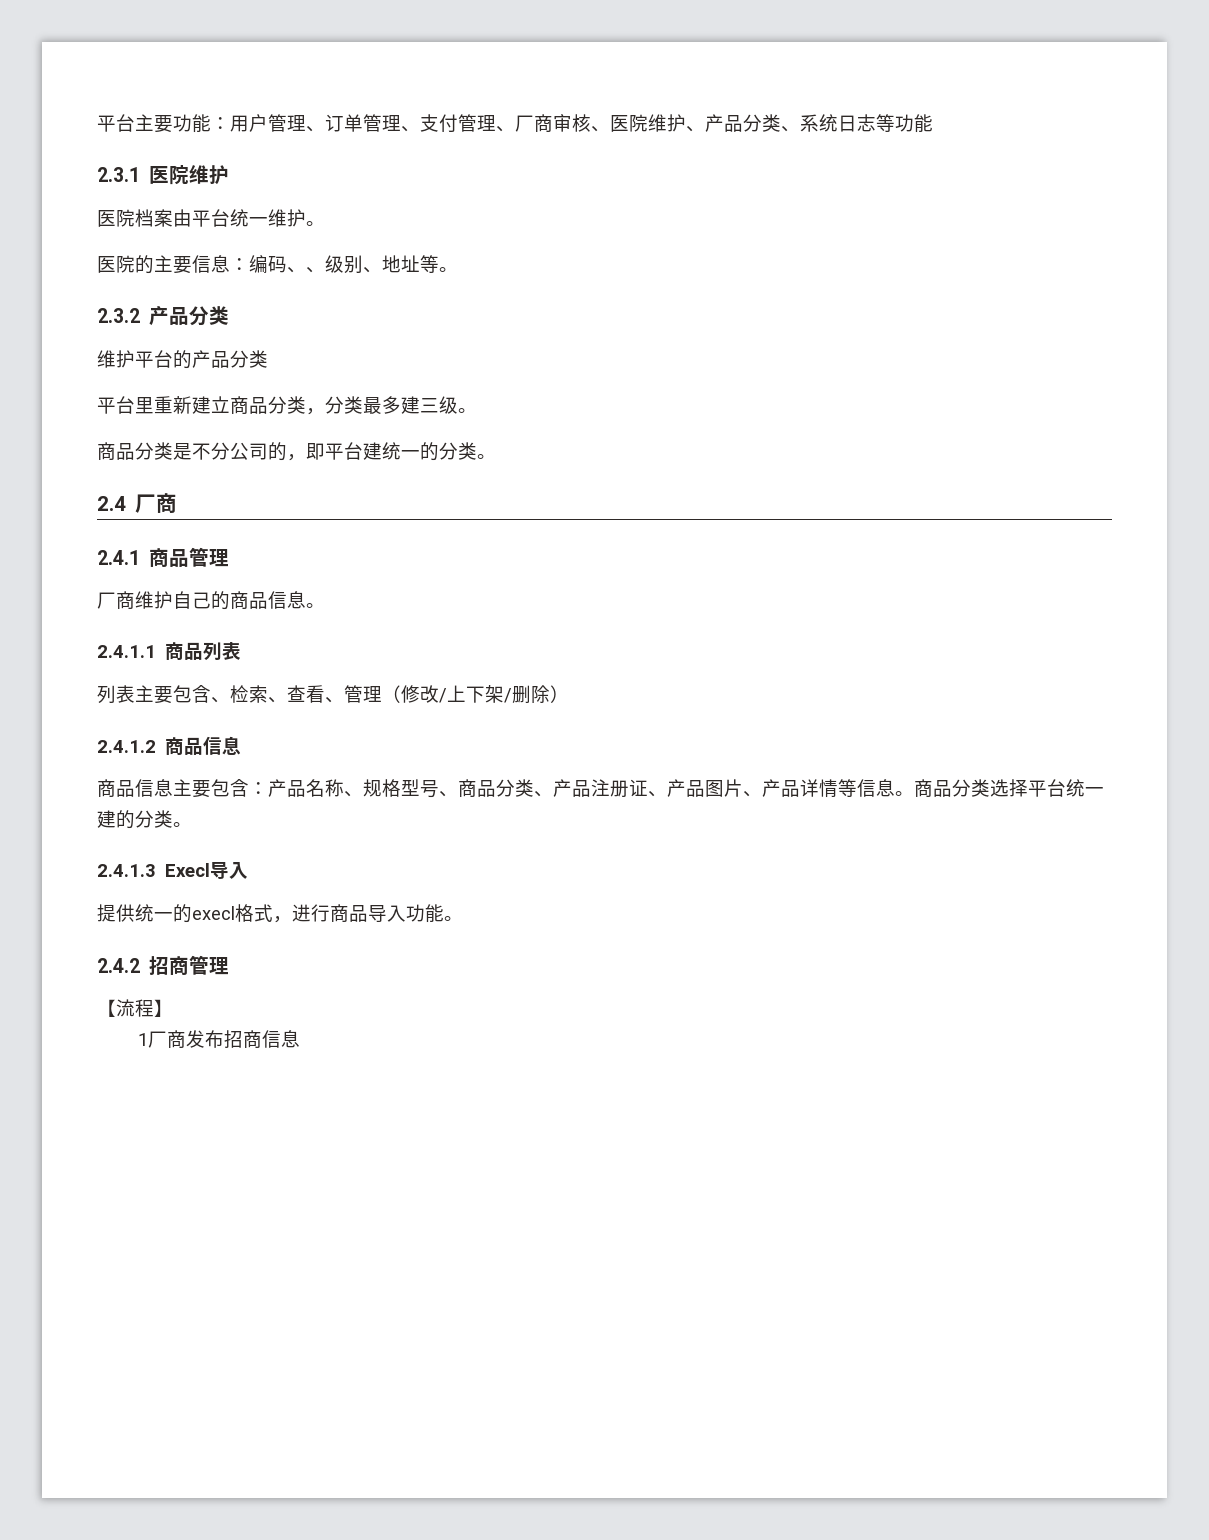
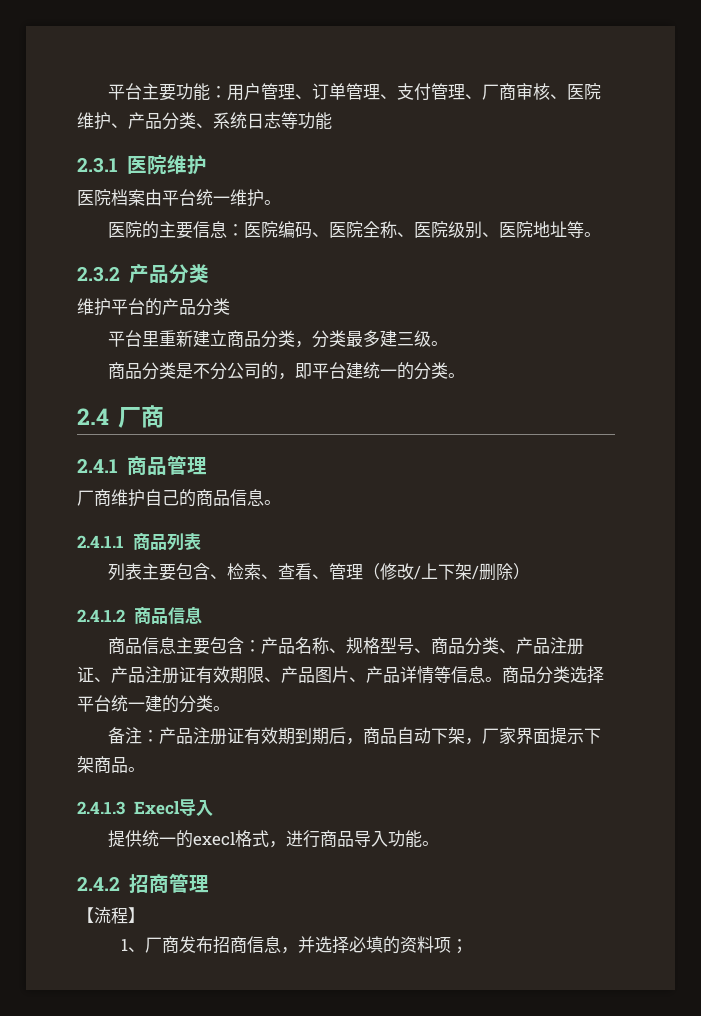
- 医院的主要信息：编码、、级别、地址等。
+ 医院的主要信息：医院编码、医院全称、医院级别、医院地址等。
- 商品信息主要包含：产品名称、规格型号、商品分类、产品注册证、产品图片、产品详情等信息。
+ 商品信息主要包含：产品名称、规格型号、商品分类、产品注册证、产品注册证有效期限、产品图片、产品详情等信息。
+ 备注：产品注册证有效期到期后，商品自动下架，厂家界面提示下架商品。
- 1厂商发布招商信息
+ 1、厂商发布招商信息，并选择必填的资料项；

